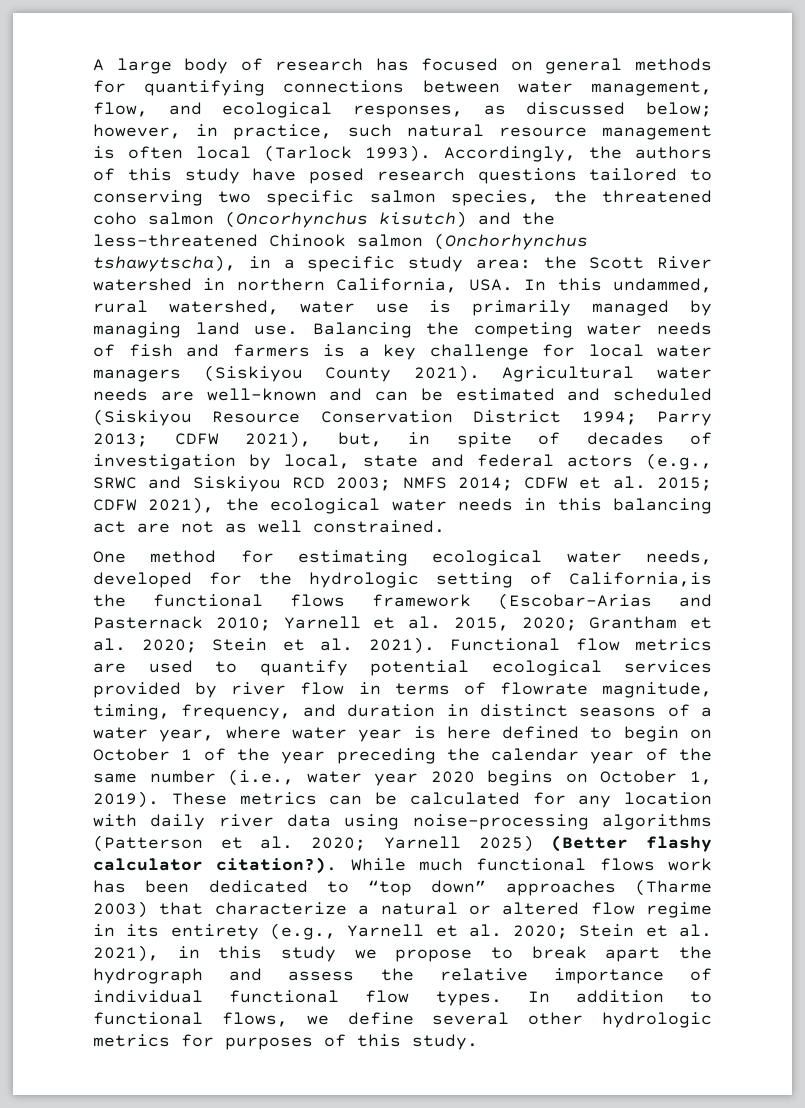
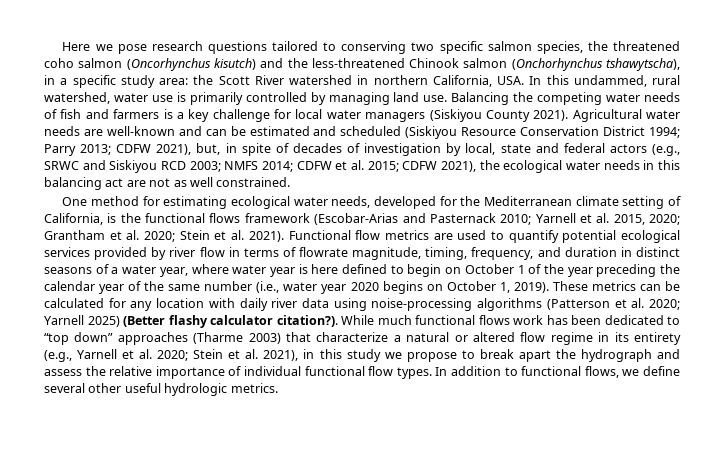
- A large body of research has focused on general methods for quantifying connections between water management, flow, and ecological responses, as discussed below; however, in practice, such natural resource management is often local (Tarlock 1993). Accordingly, the authors of this study have posed research questions tailored to conserving two specific salmon species, the threatened coho salmon (Oncorhynchus kisutch) and the less-threatened Chinook salmon (Onchorhynchus tshawytscha), in a specific study area: the Scott River watershed in northern California, USA. In this undammed, rural watershed, water use is primarily managed by managing land use.
+ Here we pose research questions tailored to conserving two specific salmon species, the threatened coho salmon (Oncorhynchus kisutch) and the less-threatened Chinook salmon (Onchorhynchus tshawytscha), in a specific study area: the Scott River watershed in northern California, USA. In this undammed, rural watershed, water use is primarily controlled by managing land use.
- One method for estimating ecological water needs, developed for the hydrologic setting of California,is the functional flows framework (Escobar-Arias and Pasternack 2010; Yarnell et al. 2015, 2020; Grantham et al. 2020; Stein et al. 2021).
+ One method for estimating ecological water needs, developed for the Mediterranean climate setting of California, is the functional flows framework (Escobar-Arias and Pasternack 2010; Yarnell et al. 2015, 2020; Grantham et al. 2020; Stein et al. 2021).
- In addition to functional flows, we define several other hydrologic metrics for purposes of this study.
+ In addition to functional flows, we define several other useful hydrologic metrics.

